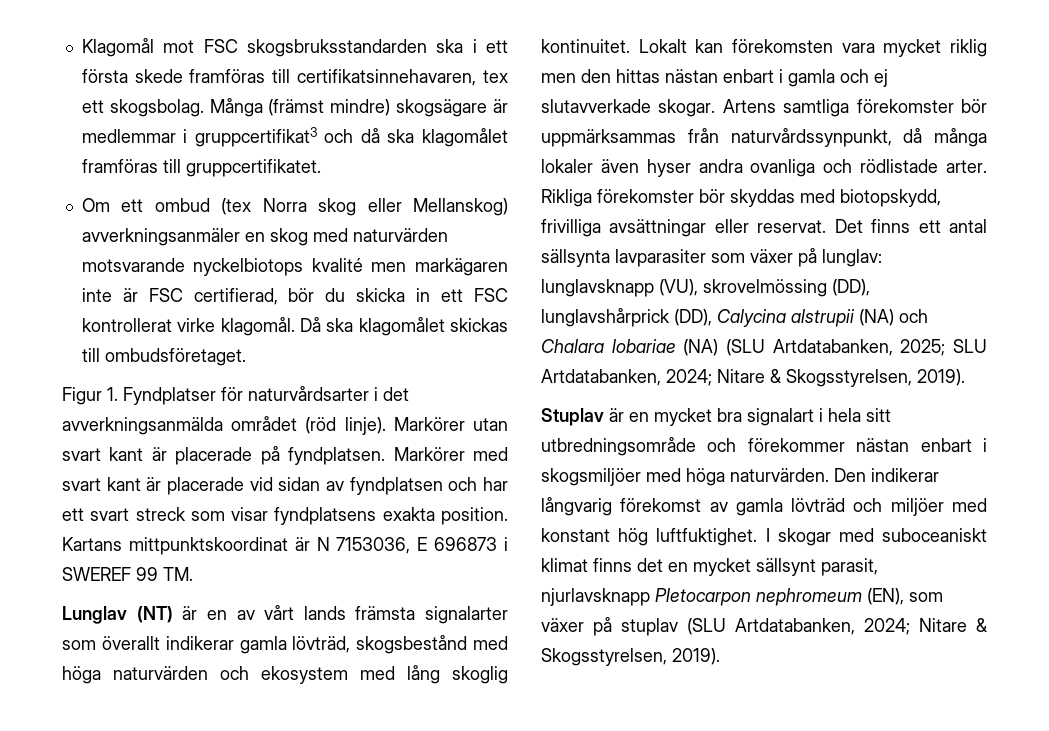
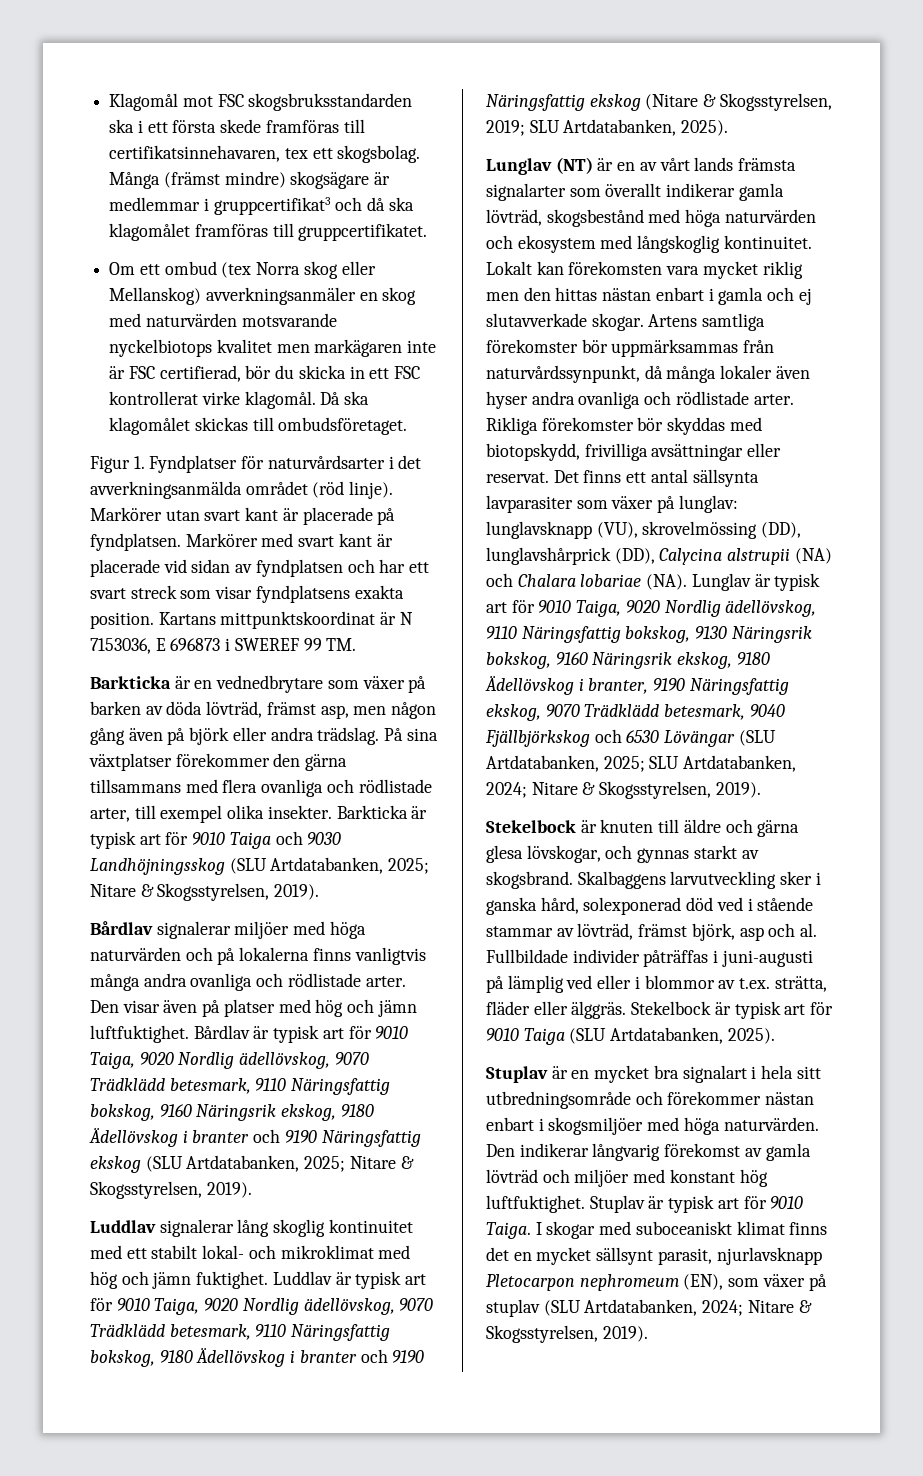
- Om ett ombud (tex Norra skog eller Mellanskog) avverkningsanmäler en skog med naturvärden motsvarande nyckelbiotops kvalité men markägaren inte är FSC certifierad, bör du skicka in ett FSC kontrollerat virke klagomål.
+ Om ett ombud (tex Norra skog eller Mellanskog) avverkningsanmäler en skog med naturvärden motsvarande nyckelbiotops kvalitet men markägaren inte är FSC certifierad, bör du skicka in ett FSC kontrollerat virke klagomål.
+ Barkticka är en vednedbrytare som växer på barken av döda lövträd, främst asp, men någon gång även på björk eller andra trädslag. På sina växtplatser förekommer den gärna tillsammans med flera ovanliga och rödlistade arter, till exempel olika insekter. Barkticka är typisk art för 9010 Taiga och 9030 Landhöjningsskog (SLU Artdatabanken, 2025; Nitare & Skogsstyrelsen, 2019).
+ Bårdlav signalerar miljöer med höga naturvärden och på lokalerna finns vanligtvis många andra ovanliga och rödlistade arter. Den visar även på platser med hög och jämn luftfuktighet. Bårdlav är typisk art för 9010 Taiga, 9020 Nordlig ädellövskog, 9070 Trädklädd betesmark, 9110 Näringsfattig bokskog, 9160 Näringsrik ekskog, 9180 Ädellövskog i branter och 9190 Näringsfattig ekskog (SLU Artdatabanken, 2025; Nitare & Skogsstyrelsen, 2019).
+ Luddlav signalerar lång skoglig kontinuitet med ett stabilt lokal- och mikroklimat med hög och jämn fuktighet. Luddlav är typisk art för 9010 Taiga, 9020 Nordlig ädellövskog, 9070 Trädklädd betesmark, 9110 Näringsfattig bokskog, 9180 Ädellövskog i branter och 9190 Näringsfattig ekskog (Nitare & Skogsstyrelsen, 2019; SLU Artdatabanken, 2025).
- Lunglav (NT) är en av vårt lands främsta signalarter som överallt indikerar gamla lövträd, skogsbestånd med höga naturvärden och ekosystem med lång skoglig kontinuitet.
+ Lunglav (NT) är en av vårt lands främsta signalarter som överallt indikerar gamla lövträd, skogsbestånd med höga naturvärden och ekosystem med långskoglig kontinuitet.
- Det finns ett antal sällsynta lavparasiter som växer på lunglav: lunglavsknapp (VU), skrovelmössing (DD), lunglavshårprick (DD), Calycina alstrupii (NA) och Chalara lobariae (NA) (SLU Artdatabanken, 2025; SLU Artdatabanken, 2024; Nitare & Skogsstyrelsen, 2019).
+ Det finns ett antal sällsynta lavparasiter som växer på lunglav: lunglavsknapp (VU), skrovelmössing (DD), lunglavshårprick (DD), Calycina alstrupii (NA) och Chalara lobariae (NA). Lunglav är typisk art för 9010 Taiga, 9020 Nordlig ädellövskog, 9110 Näringsfattig bokskog, 9130 Näringsrik bokskog, 9160 Näringsrik ekskog, 9180 Ädellövskog i branter, 9190 Näringsfattig ekskog, 9070 Trädklädd betesmark, 9040 Fjällbjörkskog och 6530 Lövängar (SLU Artdatabanken, 2025; SLU Artdatabanken, 2024; Nitare & Skogsstyrelsen, 2019).
+ Stekelbock är knuten till äldre och gärna glesa lövskogar, och gynnas starkt av skogsbrand. Skalbaggens larvutveckling sker i ganska hård, solexponerad död ved i stående stammar av lövträd, främst björk, asp och al. Fullbildade individer påträffas i juni-augusti på lämplig ved eller i blommor av t.ex. strätta, fläder eller älggräs. Stekelbock är typisk art för 9010 Taiga (SLU Artdatabanken, 2025).
+ Stuplav är typisk art för 9010 Taiga.

